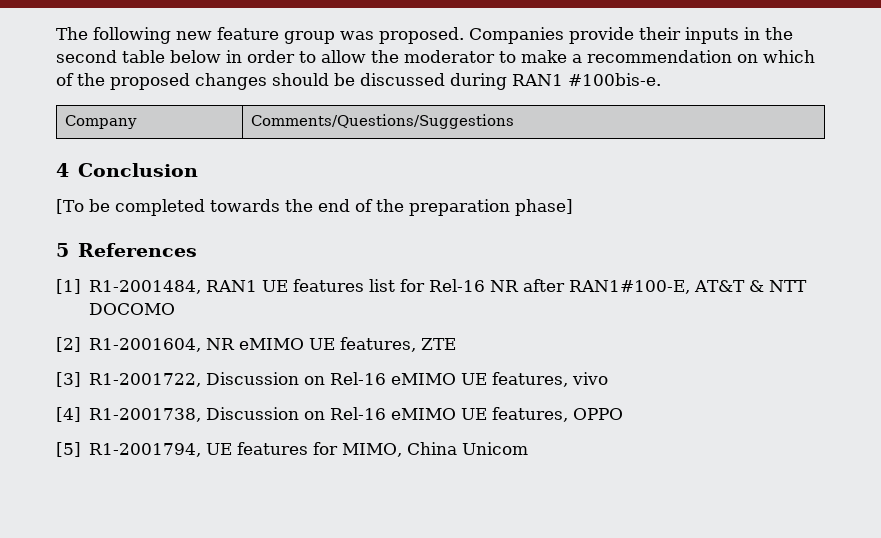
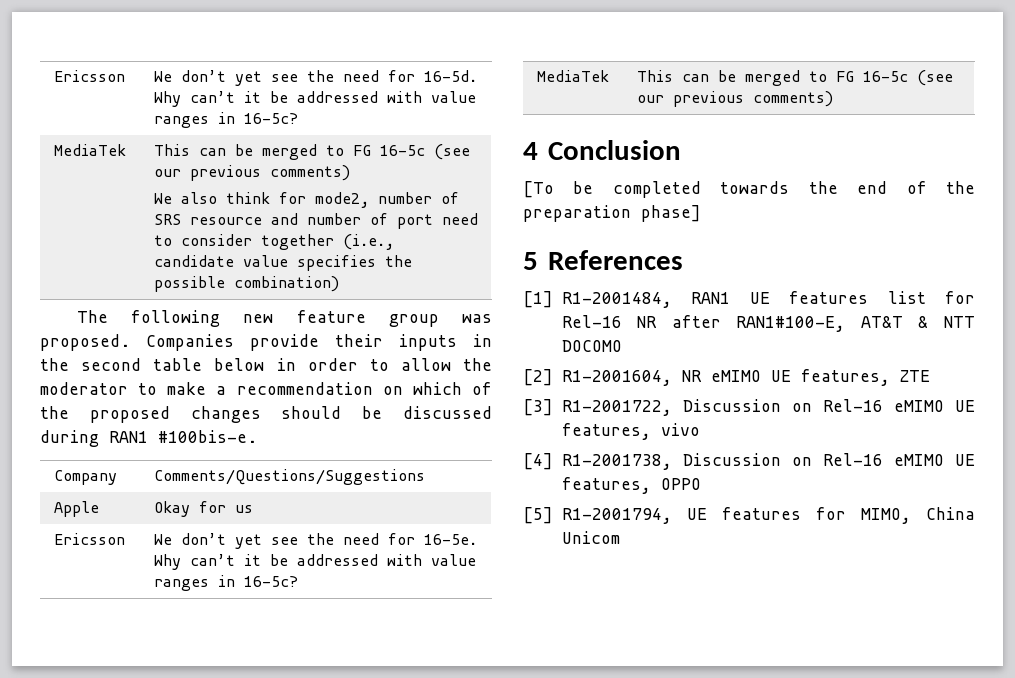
+ Ericsson | We don’t yet see the need for 16-5d. Why can’t it be addressed with value ranges in 16-5c?
+ MediaTek | This can be merged to FG 16-5c (see our previous comments)
+ We also think for mode2, number of SRS resource and number of port need to consider together (i.e., candidate value specifies the possible combination)
+ Apple | Okay for us
+ Ericsson | We don’t yet see the need for 16-5e. Why can’t it be addressed with value ranges in 16-5c?
+ MediaTek | This can be merged to FG 16-5c (see our previous comments)

